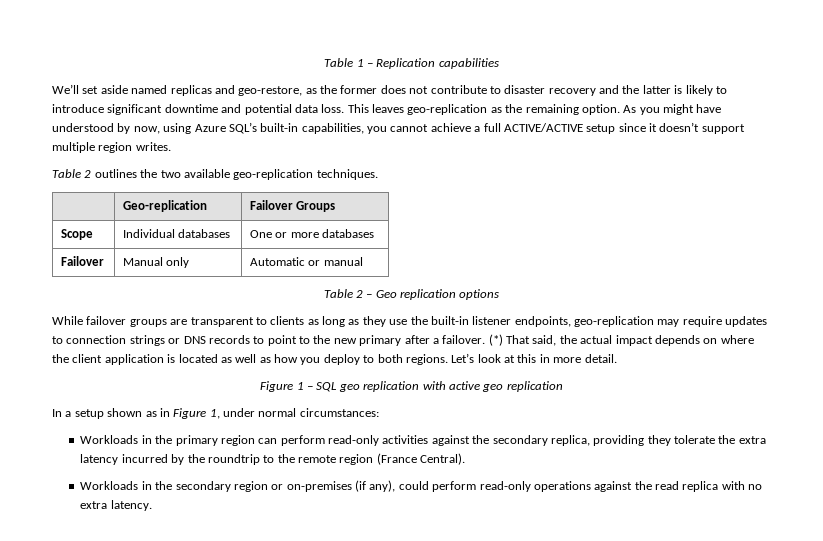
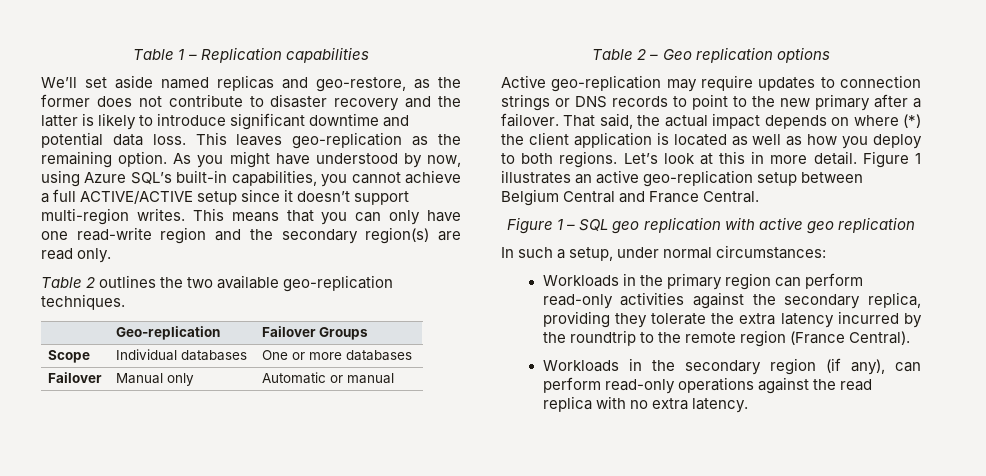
- As you might have understood by now, using Azure SQL’s built-in capabilities, you cannot achieve a full ACTIVE/ACTIVE setup since it doesn’t support multiple region writes.
+ As you might have understood by now, using Azure SQL’s built-in capabilities, you cannot achieve a full ACTIVE/ACTIVE setup since it doesn’t support multi-region writes. This means that you can only have one read-write region and the secondary region(s) are read only.
- While failover groups are transparent to clients as long as they use the built-in listener endpoints, geo-replication may require updates to connection strings or DNS records to point to the new primary after a failover.
+ Active geo-replication may require updates to connection strings or DNS records to point to the new primary after a failover.
- (*) That said, the actual impact depends on where the client application is located as well as how you deploy to both regions.
+ That said, the actual impact depends on where (*) the client application is located as well as how you deploy to both regions.
+ Figure 1 illustrates an active geo-replication setup between Belgium Central and France Central.
- In a setup shown as in Figure 1, under normal circumstances:
+ In such a setup, under normal circumstances:
- Workloads in the secondary region or on-premises (if any), could perform read-only operations against the read replica with no extra latency.
+ Workloads in the secondary region (if any), can perform read-only operations against the read replica with no extra latency.

